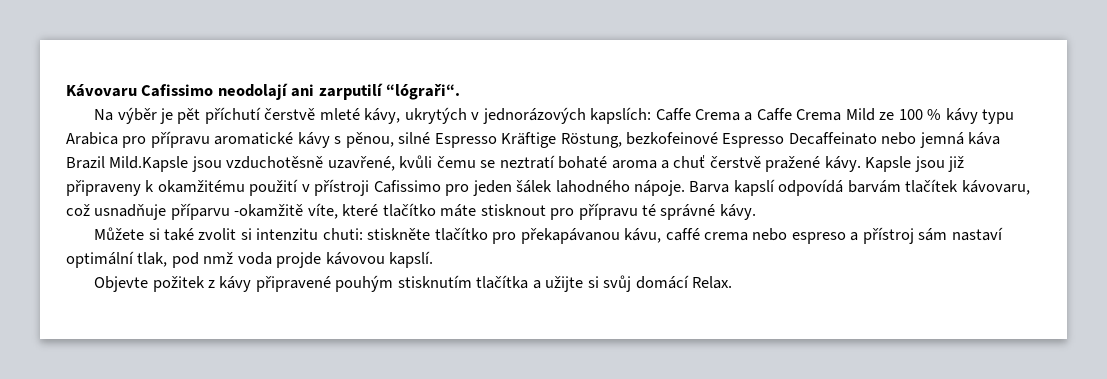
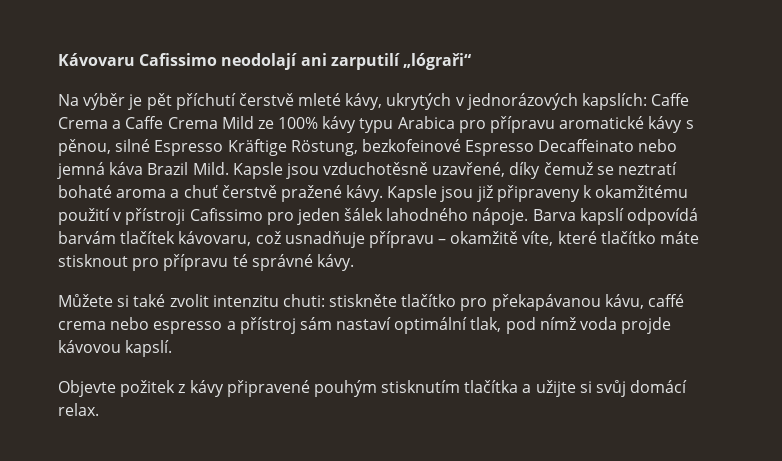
- Kávovaru Cafissimo neodolají ani zarputilí “lógraři“.
+ Kávovaru Cafissimo neodolají ani zarputilí „lógraři“
- Na výběr je pět příchutí čerstvě mleté kávy, ukrytých v jednorázových kapslích: Caffe Crema a Caffe Crema Mild ze 100 % kávy typu Arabica pro přípravu aromatické kávy s pěnou, silné Espresso Kräftige Röstung, bezkofeinové Espresso Decaffeinato nebo jemná káva Brazil Mild.Kapsle jsou vzduchotěsně uzavřené, kvůli čemu se neztratí bohaté aroma a chuť čerstvě pražené kávy.
+ Na výběr je pět příchutí čerstvě mleté kávy, ukrytých v jednorázových kapslích: Caffe Crema a Caffe Crema Mild ze 100% kávy typu Arabica pro přípravu aromatické kávy s pěnou, silné Espresso Kräftige Röstung, bezkofeinové Espresso Decaffeinato nebo jemná káva Brazil Mild. Kapsle jsou vzduchotěsně uzavřené, díky čemuž se neztratí bohaté aroma a chuť čerstvě pražené kávy.
- Barva kapslí odpovídá barvám tlačítek kávovaru, což usnadňuje příparvu -okamžitě víte, které tlačítko máte stisknout pro přípravu té správné kávy.
+ Barva kapslí odpovídá barvám tlačítek kávovaru, což usnadňuje přípravu – okamžitě víte, které tlačítko máte stisknout pro přípravu té správné kávy.
- Můžete si také zvolit si intenzitu chuti: stiskněte tlačítko pro překapávanou kávu, caffé crema nebo espreso a přístroj sám nastaví optimální tlak, pod nmž voda projde kávovou kapslí.
+ Můžete si také zvolit intenzitu chuti: stiskněte tlačítko pro překapávanou kávu, caffé crema nebo espresso a přístroj sám nastaví optimální tlak, pod nímž voda projde kávovou kapslí.
- Objevte požitek z kávy připravené pouhým stisknutím tlačítka a užijte si svůj domácí Relax.
+ Objevte požitek z kávy připravené pouhým stisknutím tlačítka a užijte si svůj domácí relax.

